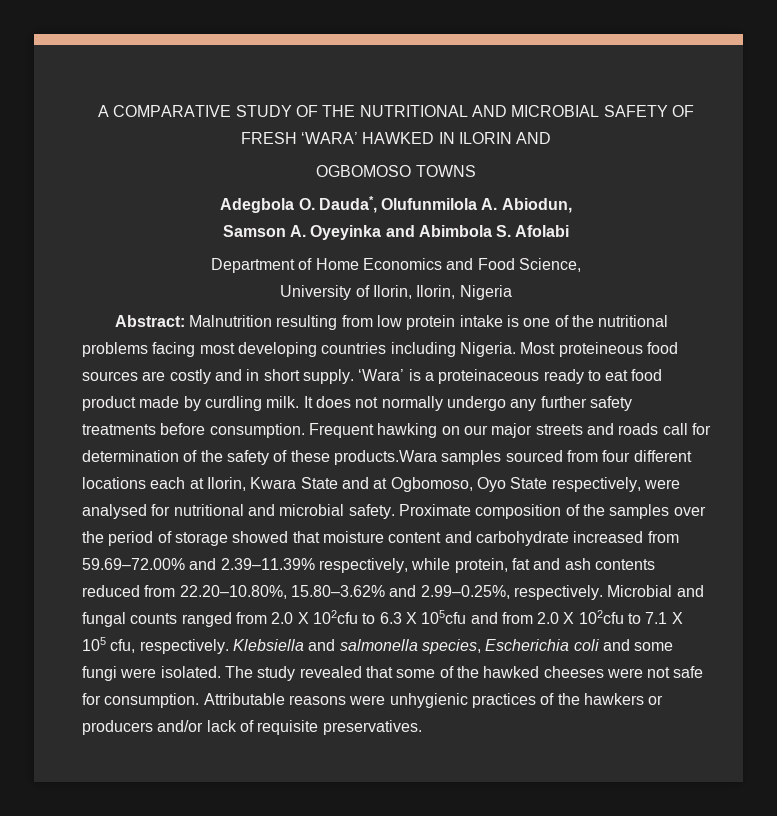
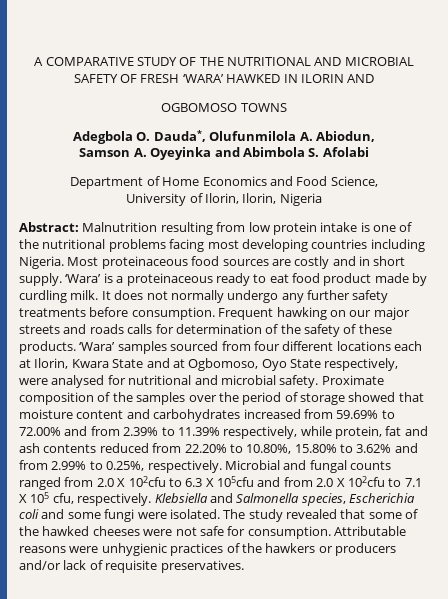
- Most proteineous food sources are costly and in short supply.
+ Most proteinaceous food sources are costly and in short supply.
- Frequent hawking on our major streets and roads call for determination of the safety of these products.Wara samples sourced from four different locations each at Ilorin, Kwara State and at Ogbomoso, Oyo State respectively, were analysed for nutritional and microbial safety.
+ Frequent hawking on our major streets and roads calls for determination of the safety of these products. ‘Wara’ samples sourced from four different locations each at Ilorin, Kwara State and at Ogbomoso, Oyo State respectively, were analysed for nutritional and microbial safety.
- Proximate composition of the samples over the period of storage showed that moisture content and carbohydrate increased from 59.69–72.00% and 2.39–11.39% respectively, while protein, fat and ash contents reduced from 22.20–10.80%, 15.80–3.62% and 2.99–0.25%, respectively.
+ Proximate composition of the samples over the period of storage showed that moisture content and carbohydrates increased from 59.69% to 72.00% and from 2.39% to 11.39% respectively, while protein, fat and ash contents reduced from 22.20% to 10.80%, 15.80% to 3.62% and from 2.99% to 0.25%, respectively.
- Klebsiella and salmonella species, Escherichia coli and some fungi were isolated.
+ Klebsiella and Salmonella species, Escherichia coli and some fungi were isolated.

